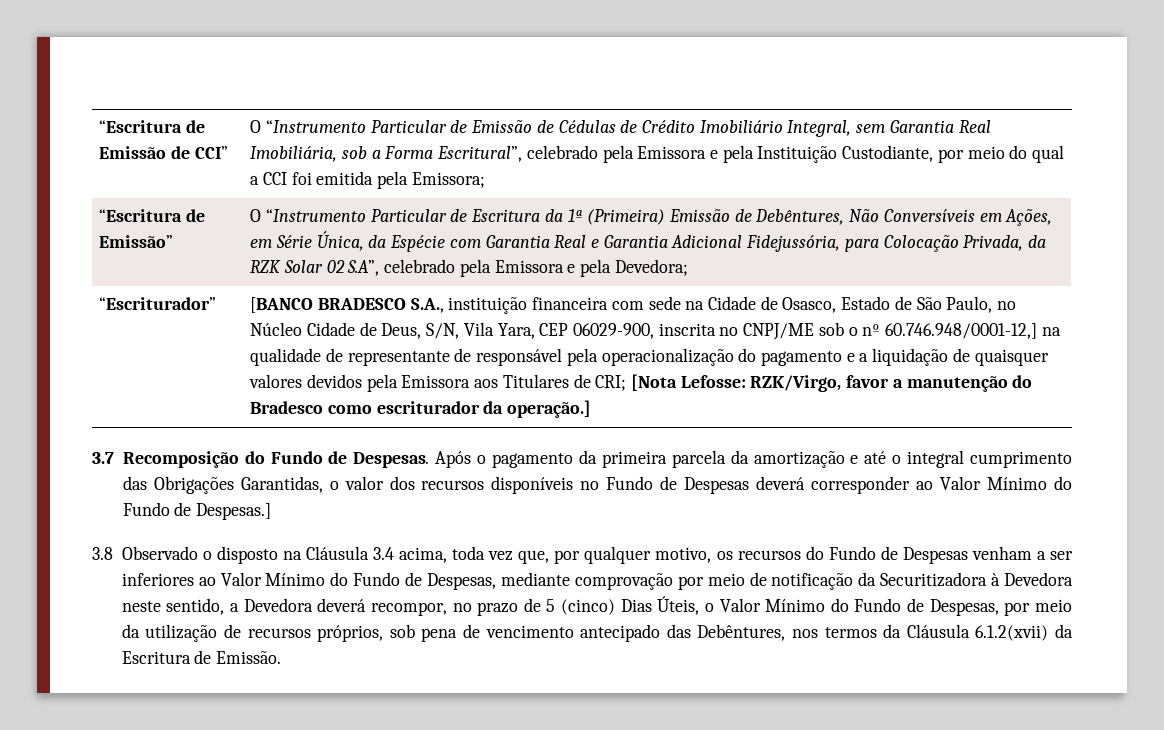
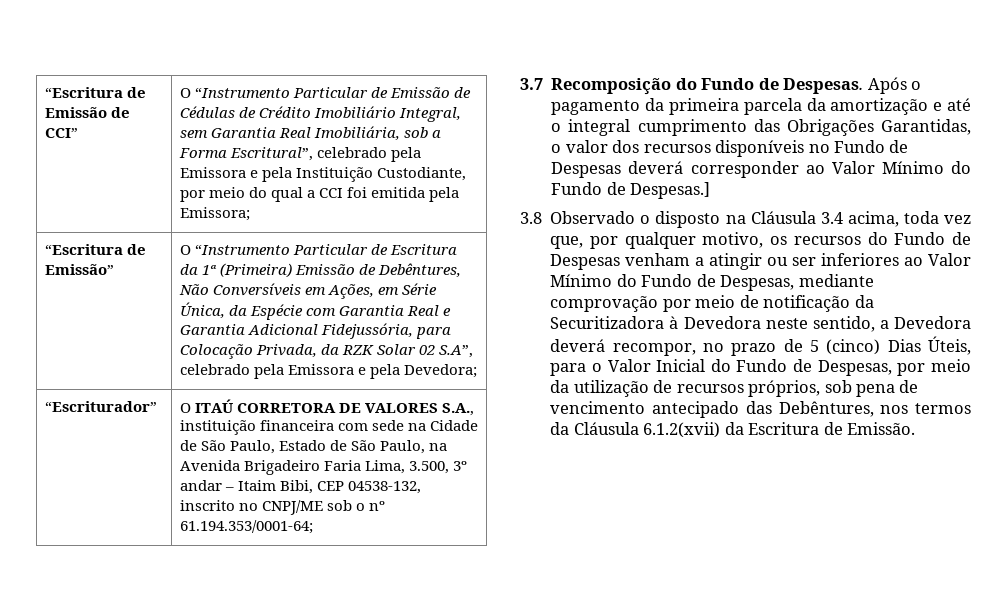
- [BANCO BRADESCO S.A., instituição financeira com sede na Cidade de Osasco, Estado de São Paulo, no Núcleo Cidade de Deus, S/N, Vila Yara, CEP 06029-900, inscrita no CNPJ/ME sob o nº 60.746.948/0001-12,] na qualidade de representante de responsável pela operacionalização do pagamento e a liquidação de quaisquer valores devidos pela Emissora aos Titulares de CRI; [Nota Lefosse: RZK/Virgo, favor a manutenção do Bradesco como escriturador da operação.]
+ O ITAÚ CORRETORA DE VALORES S.A., instituição financeira com sede na Cidade de São Paulo, Estado de São Paulo, na Avenida Brigadeiro Faria Lima, 3.500, 3º andar – Itaim Bibi, CEP 04538-132, inscrito no CNPJ/ME sob o nº 61.194.353/0001-64;
- 3.8 Observado o disposto na Cláusula 3.4 acima, toda vez que, por qualquer motivo, os recursos do Fundo de Despesas venham a ser inferiores ao Valor Mínimo do Fundo de Despesas, mediante comprovação por meio de notificação da Securitizadora à Devedora neste sentido, a Devedora deverá recompor, no prazo de 5 (cinco) Dias Úteis, o Valor Mínimo do Fundo de Despesas, por meio da utilização de recursos próprios, sob pena de vencimento antecipado das Debêntures, nos termos da Cláusula 6.1.2(xvii) da Escritura de Emissão.
+ 3.8 Observado o disposto na Cláusula 3.4 acima, toda vez que, por qualquer motivo, os recursos do Fundo de Despesas venham a atingir ou ser inferiores ao Valor Mínimo do Fundo de Despesas, mediante comprovação por meio de notificação da Securitizadora à Devedora neste sentido, a Devedora deverá recompor, no prazo de 5 (cinco) Dias Úteis, para o Valor Inicial do Fundo de Despesas, por meio da utilização de recursos próprios, sob pena de vencimento antecipado das Debêntures, nos termos da Cláusula 6.1.2(xvii) da Escritura de Emissão.

